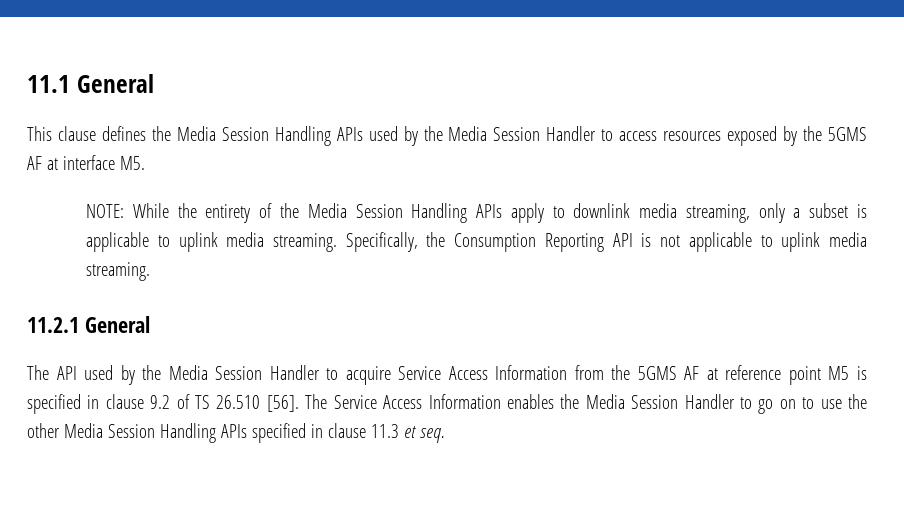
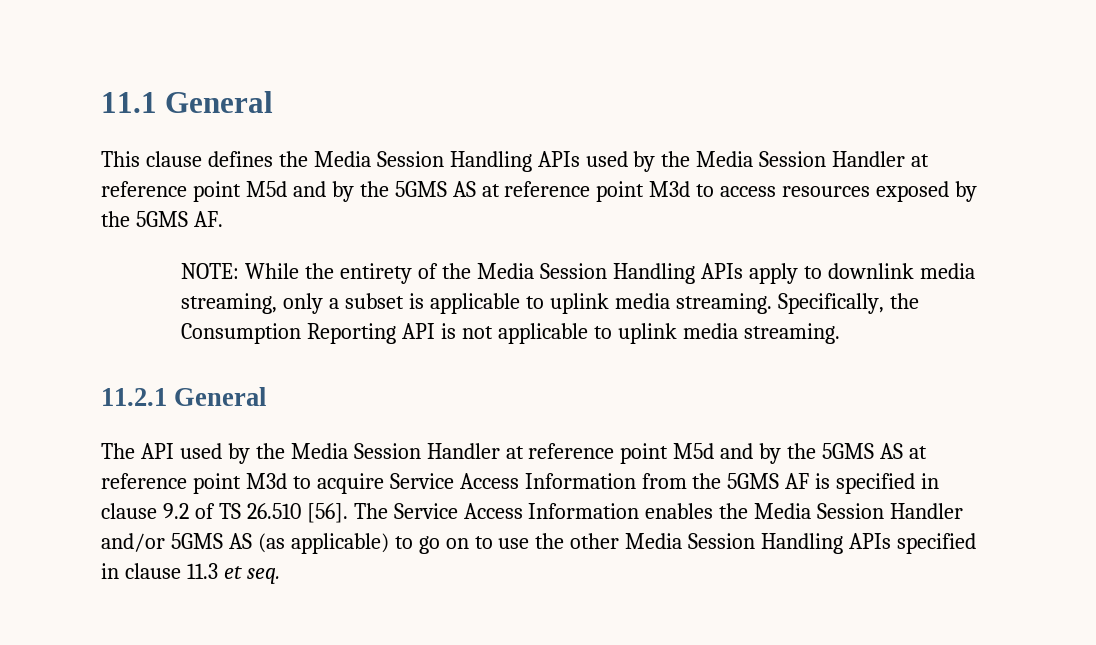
- This clause defines the Media Session Handling APIs used by the Media Session Handler to access resources exposed by the 5GMS AF at interface M5.
+ This clause defines the Media Session Handling APIs used by the Media Session Handler at reference point M5d and by the 5GMS AS at reference point M3d to access resources exposed by the 5GMS AF.
- The API used by the Media Session Handler to acquire Service Access Information from the 5GMS AF at reference point M5 is specified in clause 9.2 of TS 26.510 [56].
+ The API used by the Media Session Handler at reference point M5d and by the 5GMS AS at reference point M3d to acquire Service Access Information from the 5GMS AF is specified in clause 9.2 of TS 26.510 [56].
- The Service Access Information enables the Media Session Handler to go on to use the other Media Session Handling APIs specified in clause 11.3 et seq.
+ The Service Access Information enables the Media Session Handler and/or 5GMS AS (as applicable) to go on to use the other Media Session Handling APIs specified in clause 11.3 et seq.

